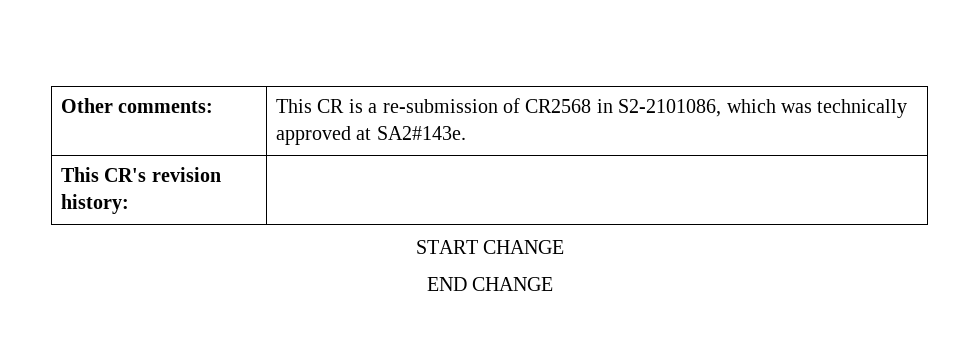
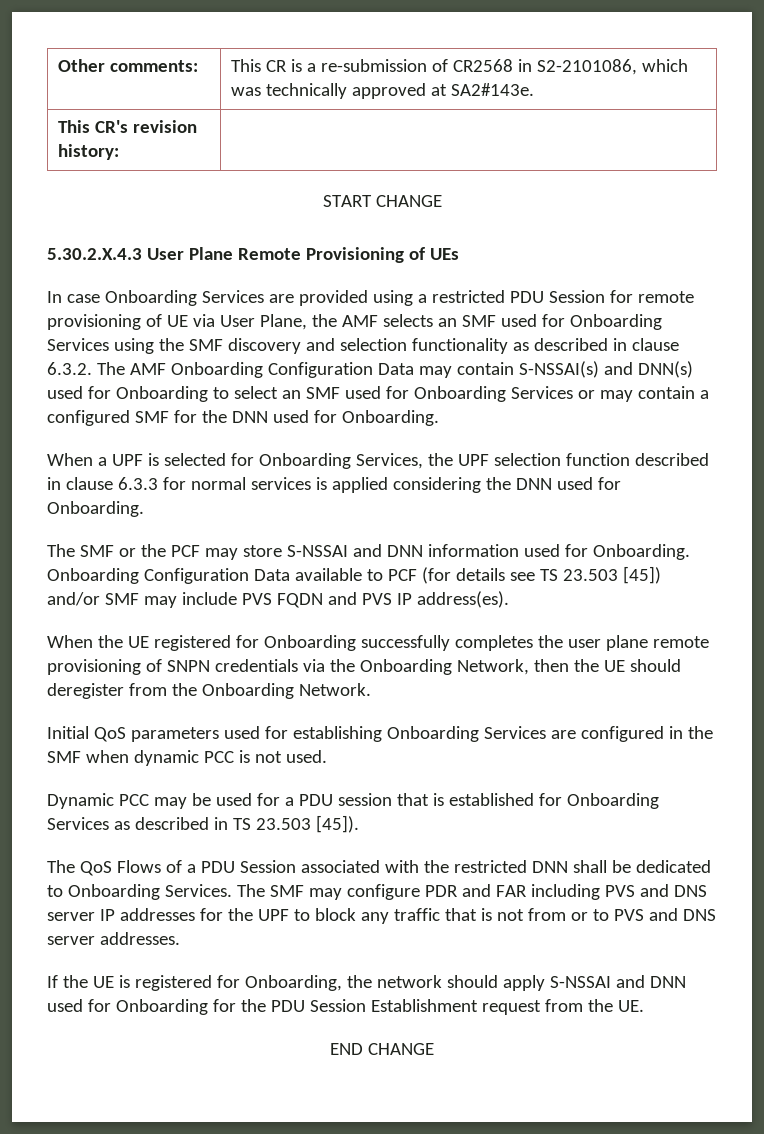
+ 5.30.2.X.4.3 User Plane Remote Provisioning of UEs
+ In case Onboarding Services are provided using a restricted PDU Session for remote provisioning of UE via User Plane, the AMF selects an SMF used for Onboarding Services using the SMF discovery and selection functionality as described in clause 6.3.2. The AMF Onboarding Configuration Data may contain S-NSSAI(s) and DNN(s) used for Onboarding to select an SMF used for Onboarding Services or may contain a configured SMF for the DNN used for Onboarding.
+ When a UPF is selected for Onboarding Services, the UPF selection function described in clause 6.3.3 for normal services is applied considering the DNN used for Onboarding.
+ The SMF or the PCF may store S-NSSAI and DNN information used for Onboarding. Onboarding Configuration Data available to PCF (for details see TS 23.503 [45]) and/or SMF may include PVS FQDN and PVS IP address(es).
+ When the UE registered for Onboarding successfully completes the user plane remote provisioning of SNPN credentials via the Onboarding Network, then the UE should deregister from the Onboarding Network.
+ Initial QoS parameters used for establishing Onboarding Services are configured in the SMF when dynamic PCC is not used.
+ Dynamic PCC may be used for a PDU session that is established for Onboarding Services as described in TS 23.503 [45]).
+ The QoS Flows of a PDU Session associated with the restricted DNN shall be dedicated to Onboarding Services. The SMF may configure PDR and FAR including PVS and DNS server IP addresses for the UPF to block any traffic that is not from or to PVS and DNS server addresses.
+ If the UE is registered for Onboarding, the network should apply S-NSSAI and DNN used for Onboarding for the PDU Session Establishment request from the UE.

